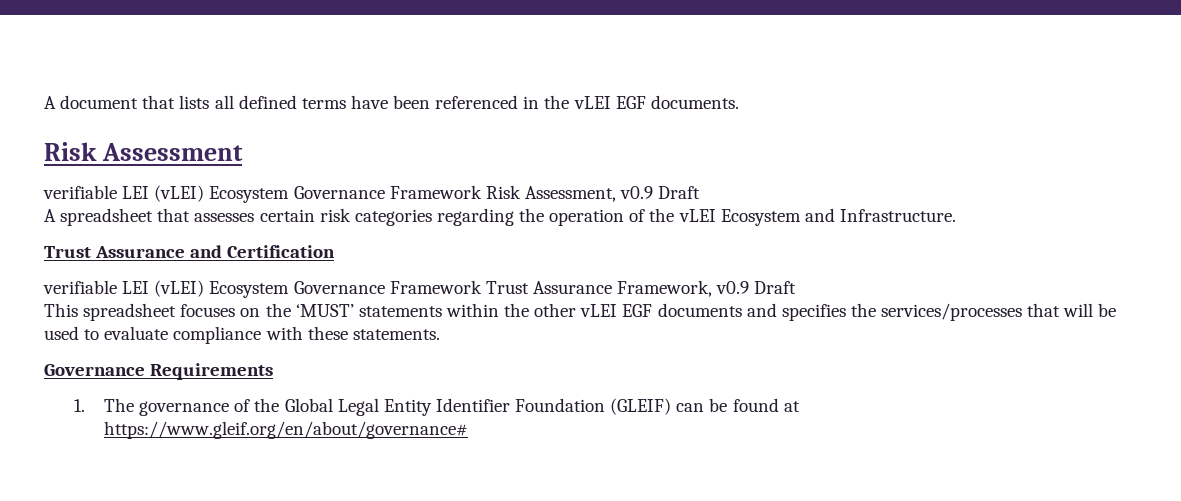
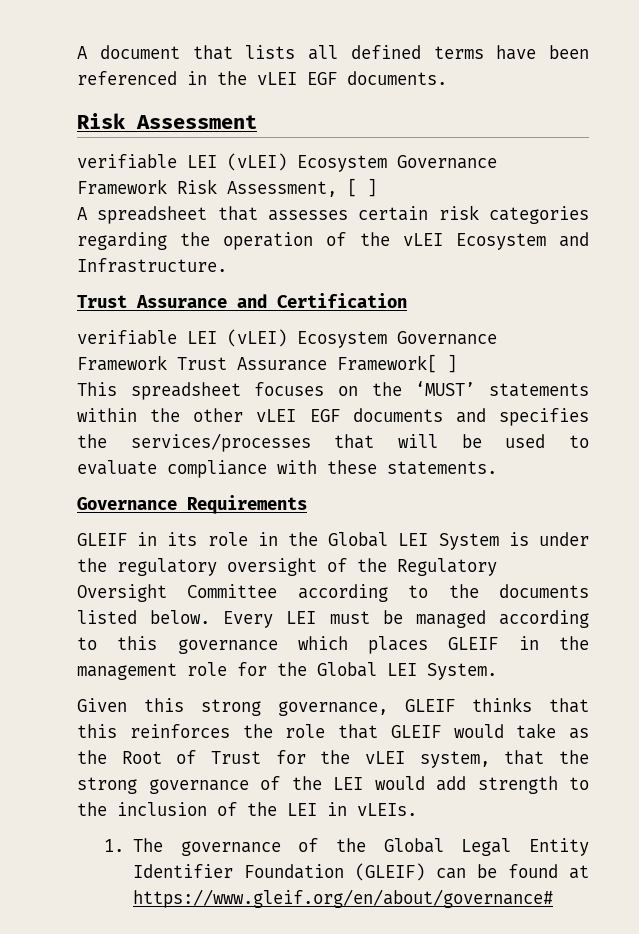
- verifiable LEI (vLEI) Ecosystem Governance Framework Risk Assessment, v0.9 Draft
+ verifiable LEI (vLEI) Ecosystem Governance Framework Risk Assessment, [ ]
- verifiable LEI (vLEI) Ecosystem Governance Framework Trust Assurance Framework, v0.9 Draft
+ verifiable LEI (vLEI) Ecosystem Governance Framework Trust Assurance Framework[ ]
+ GLEIF in its role in the Global LEI System is under the regulatory oversight of the Regulatory Oversight Committee according to the documents listed below. Every LEI must be managed according to this governance which places GLEIF in the management role for the Global LEI System.
+ Given this strong governance, GLEIF thinks that this reinforces the role that GLEIF would take as the Root of Trust for the vLEI system, that the strong governance of the LEI would add strength to the inclusion of the LEI in vLEIs.

